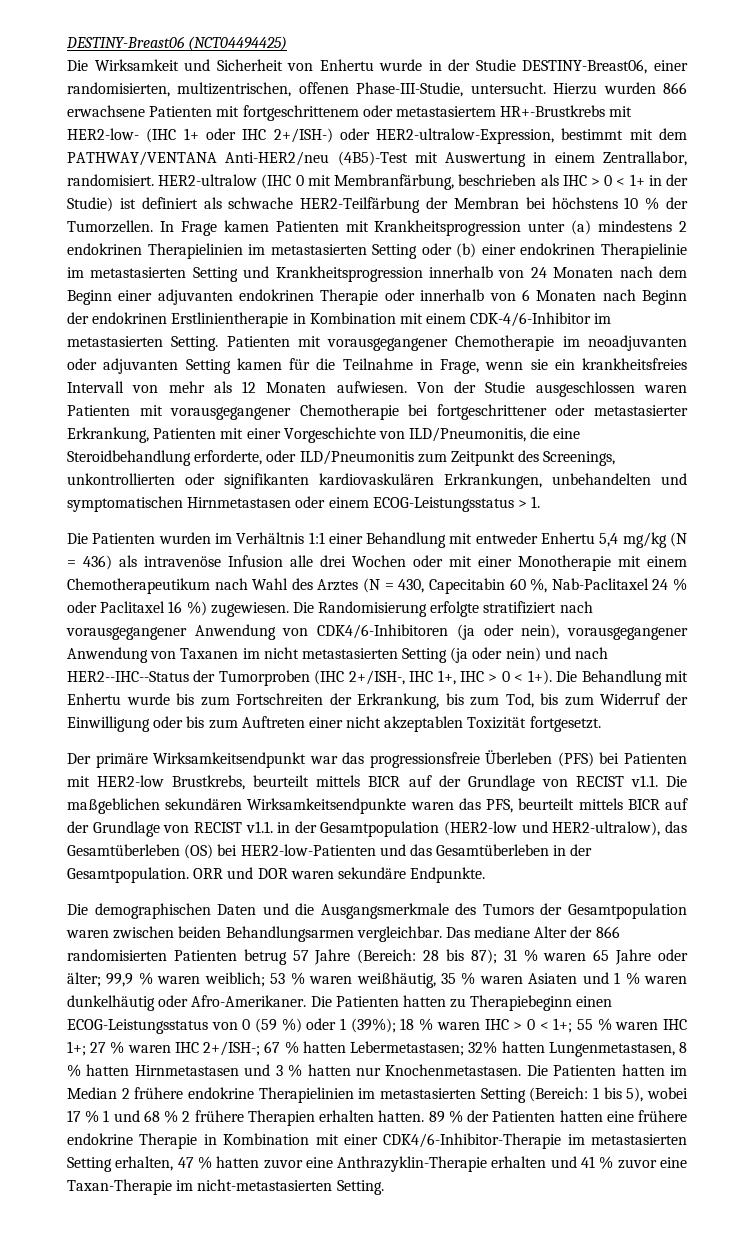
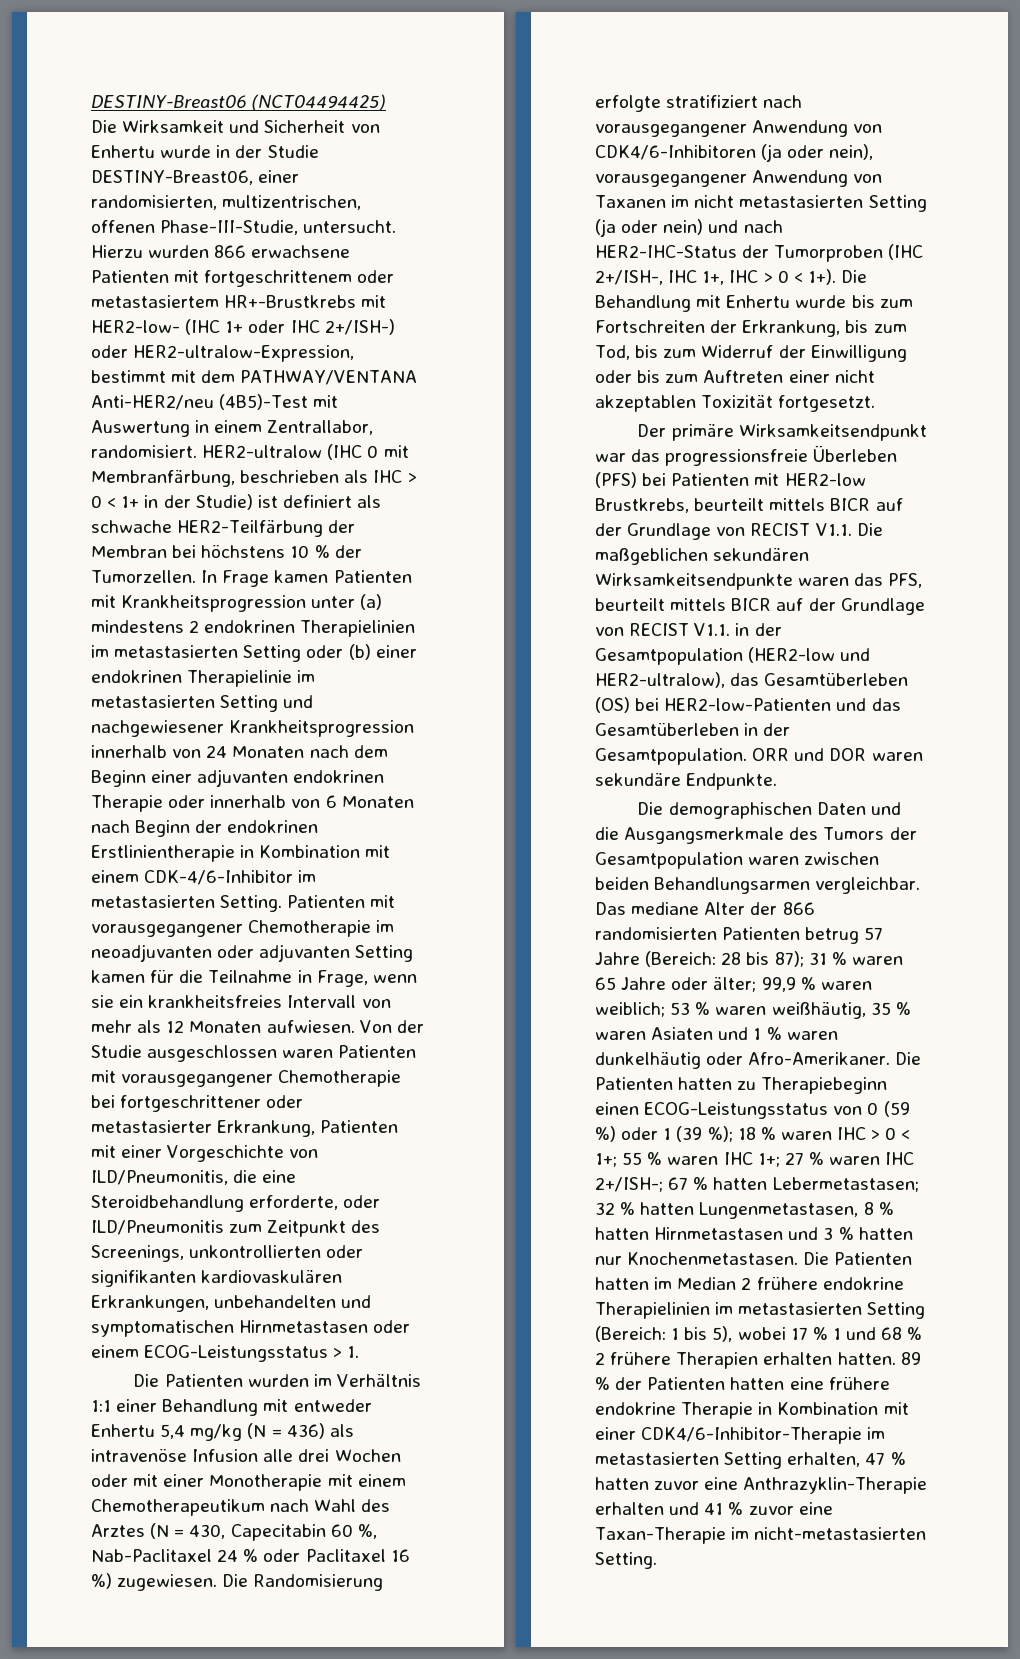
- In Frage kamen Patienten mit Krankheitsprogression unter (a) mindestens 2 endokrinen Therapielinien im metastasierten Setting oder (b) einer endokrinen Therapielinie im metastasierten Setting und Krankheitsprogression innerhalb von 24 Monaten nach dem Beginn einer adjuvanten endokrinen Therapie oder innerhalb von 6 Monaten nach Beginn der endokrinen Erstlinientherapie in Kombination mit einem CDK-4/6-Inhibitor im metastasierten Setting.
+ In Frage kamen Patienten mit Krankheitsprogression unter (a) mindestens 2 endokrinen Therapielinien im metastasierten Setting oder (b) einer endokrinen Therapielinie im metastasierten Setting und nachgewiesener Krankheitsprogression innerhalb von 24 Monaten nach dem Beginn einer adjuvanten endokrinen Therapie oder innerhalb von 6 Monaten nach Beginn der endokrinen Erstlinientherapie in Kombination mit einem CDK-4/6-Inhibitor im metastasierten Setting.
- Die Randomisierung erfolgte stratifiziert nach vorausgegangener Anwendung von CDK4/6-Inhibitoren (ja oder nein), vorausgegangener Anwendung von Taxanen im nicht metastasierten Setting (ja oder nein) und nach HER2--IHC--Status der Tumorproben (IHC 2+/ISH-, IHC 1+, IHC > 0 < 1+).
+ Die Randomisierung erfolgte stratifiziert nach vorausgegangener Anwendung von CDK4/6-Inhibitoren (ja oder nein), vorausgegangener Anwendung von Taxanen im nicht metastasierten Setting (ja oder nein) und nach HER2-IHC-Status der Tumorproben (IHC 2+/ISH-, IHC 1+, IHC > 0 < 1+).
- Der primäre Wirksamkeitsendpunkt war das progressionsfreie Überleben (PFS) bei Patienten mit HER2-low Brustkrebs, beurteilt mittels BICR auf der Grundlage von RECIST v1.1. Die maßgeblichen sekundären Wirksamkeitsendpunkte waren das PFS, beurteilt mittels BICR auf der Grundlage von RECIST v1.1. in der Gesamtpopulation (HER2-low und HER2-ultralow), das Gesamtüberleben (OS) bei HER2-low-Patienten und das Gesamtüberleben in der Gesamtpopulation.
+ Der primäre Wirksamkeitsendpunkt war das progressionsfreie Überleben (PFS) bei Patienten mit HER2-low Brustkrebs, beurteilt mittels BICR auf der Grundlage von RECIST V1.1. Die maßgeblichen sekundären Wirksamkeitsendpunkte waren das PFS, beurteilt mittels BICR auf der Grundlage von RECIST V1.1. in der Gesamtpopulation (HER2-low und HER2-ultralow), das Gesamtüberleben (OS) bei HER2-low-Patienten und das Gesamtüberleben in der Gesamtpopulation.
- Die Patienten hatten zu Therapiebeginn einen ECOG-Leistungsstatus von 0 (59 %) oder 1 (39%); 18 % waren IHC > 0 < 1+; 55 % waren IHC 1+; 27 % waren IHC 2+/ISH-; 67 % hatten Lebermetastasen; 32% hatten Lungenmetastasen, 8 % hatten Hirnmetastasen und 3 % hatten nur Knochenmetastasen.
+ Die Patienten hatten zu Therapiebeginn einen ECOG-Leistungsstatus von 0 (59 %) oder 1 (39 %); 18 % waren IHC > 0 < 1+; 55 % waren IHC 1+; 27 % waren IHC 2+/ISH-; 67 % hatten Lebermetastasen; 32 % hatten Lungenmetastasen, 8 % hatten Hirnmetastasen und 3 % hatten nur Knochenmetastasen.

